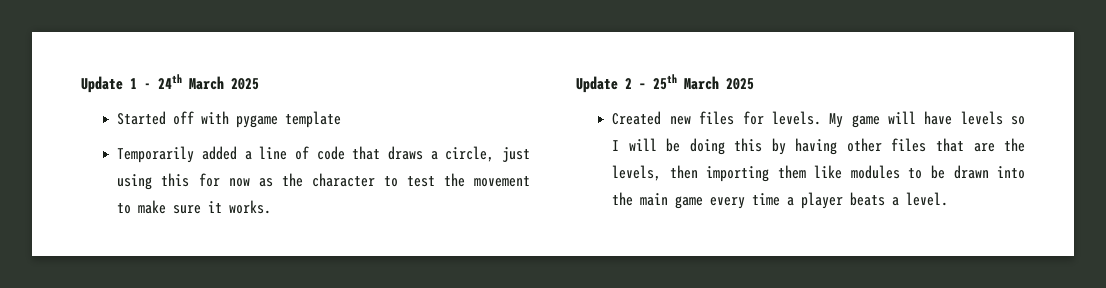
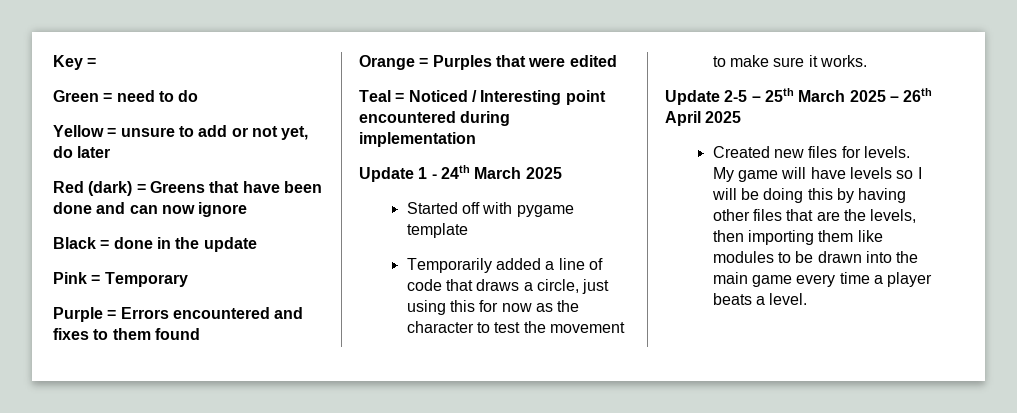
+ Key =
+ Green = need to do
+ Yellow = unsure to add or not yet, do later
+ Red (dark) = Greens that have been done and can now ignore
+ Black = done in the update
+ Pink = Temporary
+ Purple = Errors encountered and fixes to them found
+ Orange = Purples that were edited
+ Teal = Noticed / Interesting point encountered during implementation
- Update 2 – 25th March 2025
+ Update 2-5 – 25th March 2025 – 26th April 2025

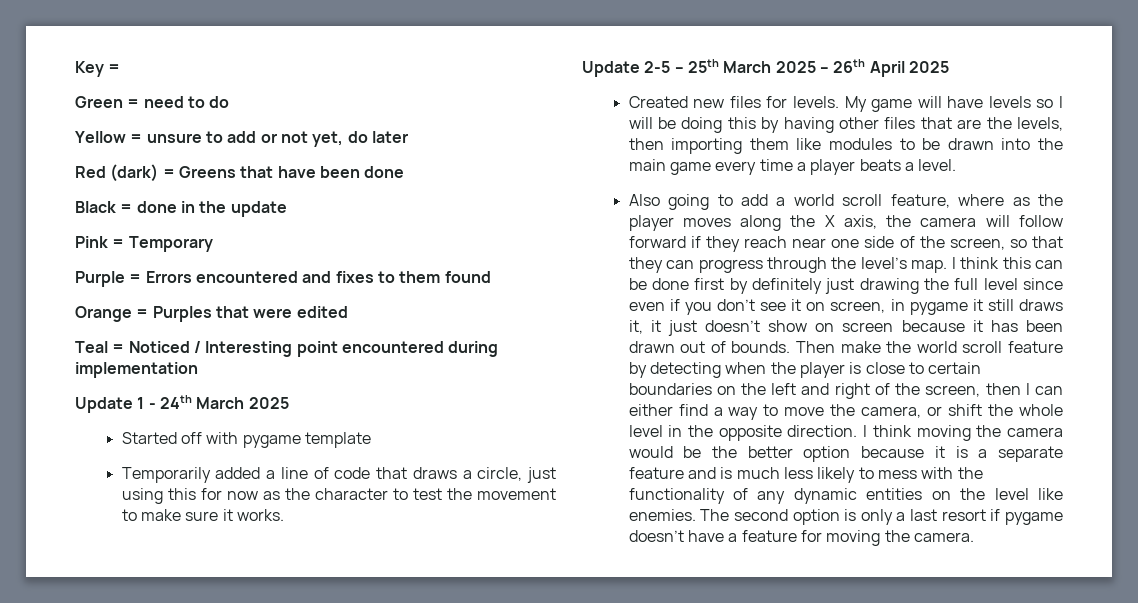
- Red (dark) = Greens that have been done and can now ignore
+ Red (dark) = Greens that have been done
+ Also going to add a world scroll feature, where as the player moves along the X axis, the camera will follow forward if they reach near one side of the screen, so that they can progress through the level’s map. I think this can be done first by definitely just drawing the full level since even if you don’t see it on screen, in pygame it still draws it, it just doesn’t show on screen because it has been drawn out of bounds. Then make the world scroll feature by detecting when the player is close to certain boundaries on the left and right of the screen, then I can either find a way to move the camera, or shift the whole level in the opposite direction. I think moving the camera would be the better option because it is a separate feature and is much less likely to mess with the functionality of any dynamic entities on the level like enemies. The second option is only a last resort if pygame doesn’t have a feature for moving the camera.

